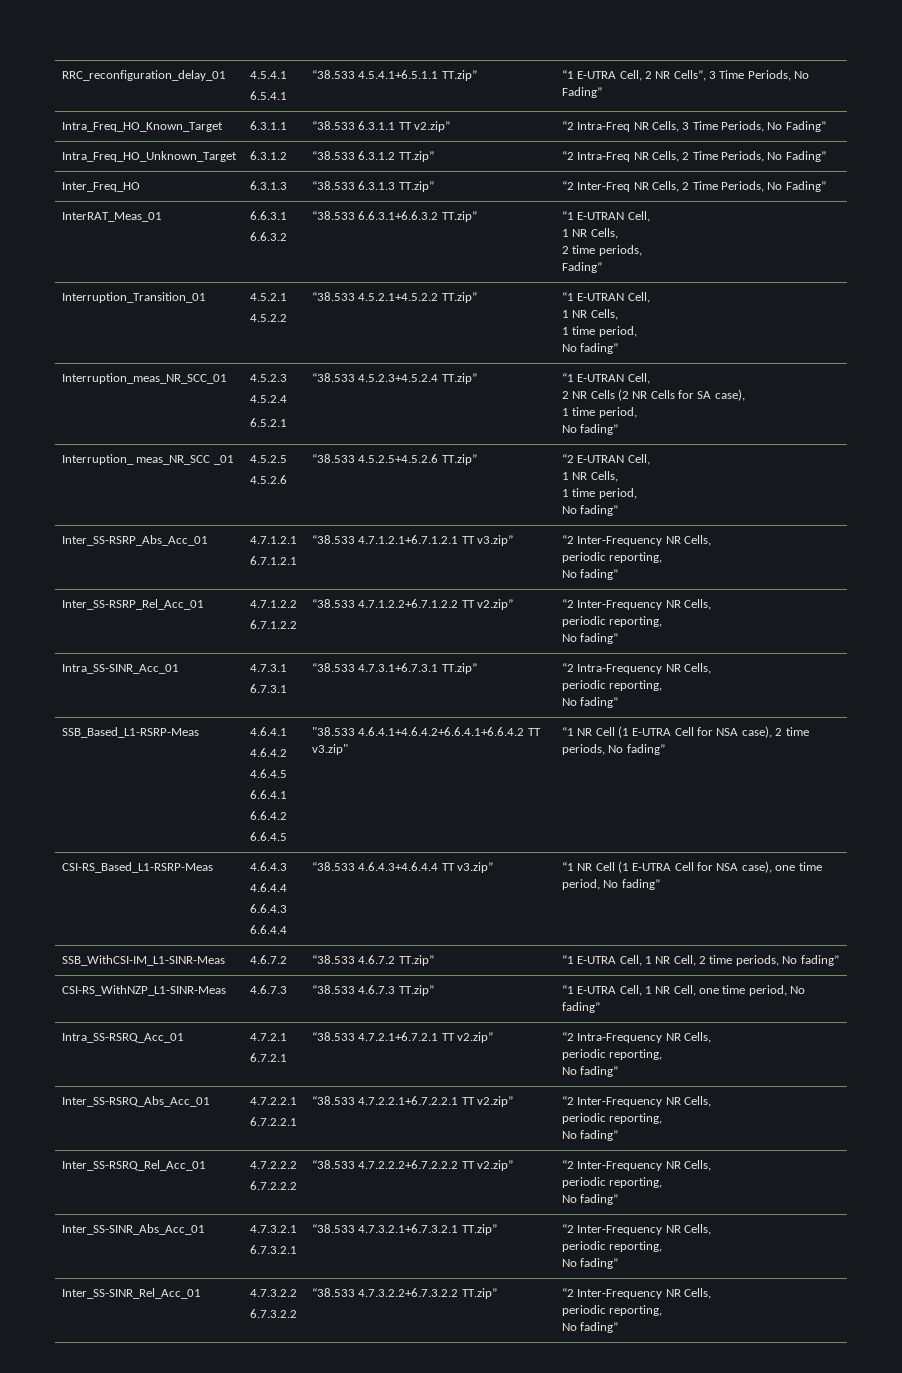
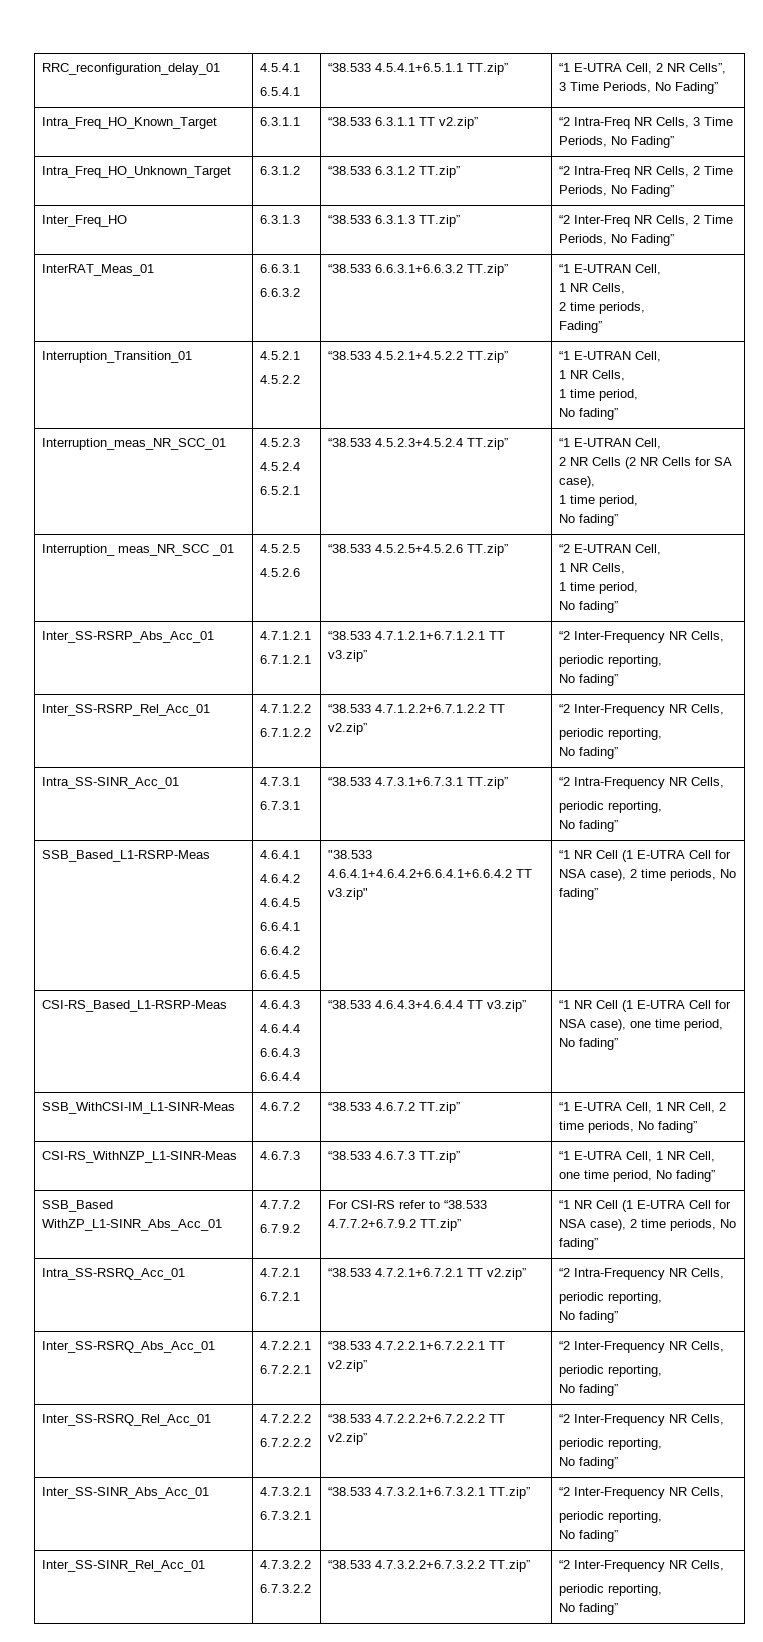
+ SSB_Based WithZP_L1-SINR_Abs_Acc_01 | 4.7.7.2
+ 6.7.9.2 | For CSI-RS refer to “38.533 4.7.7.2+6.7.9.2 TT.zip” | “1 NR Cell (1 E-UTRA Cell for NSA case), 2 time periods, No fading”

